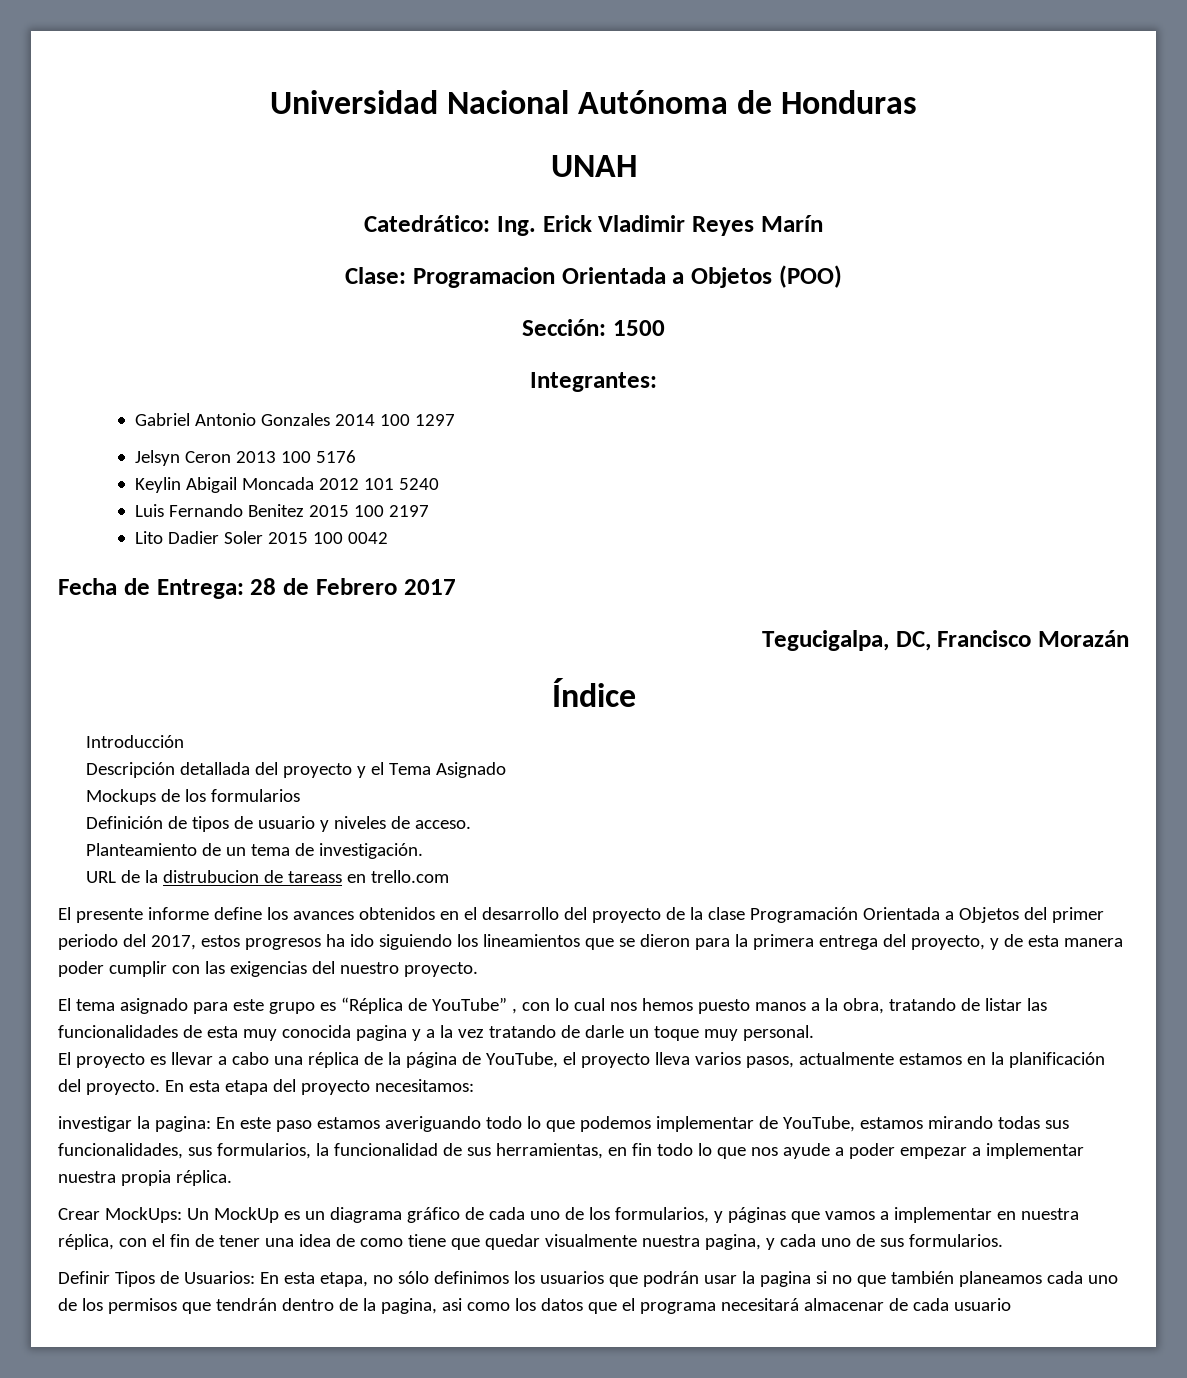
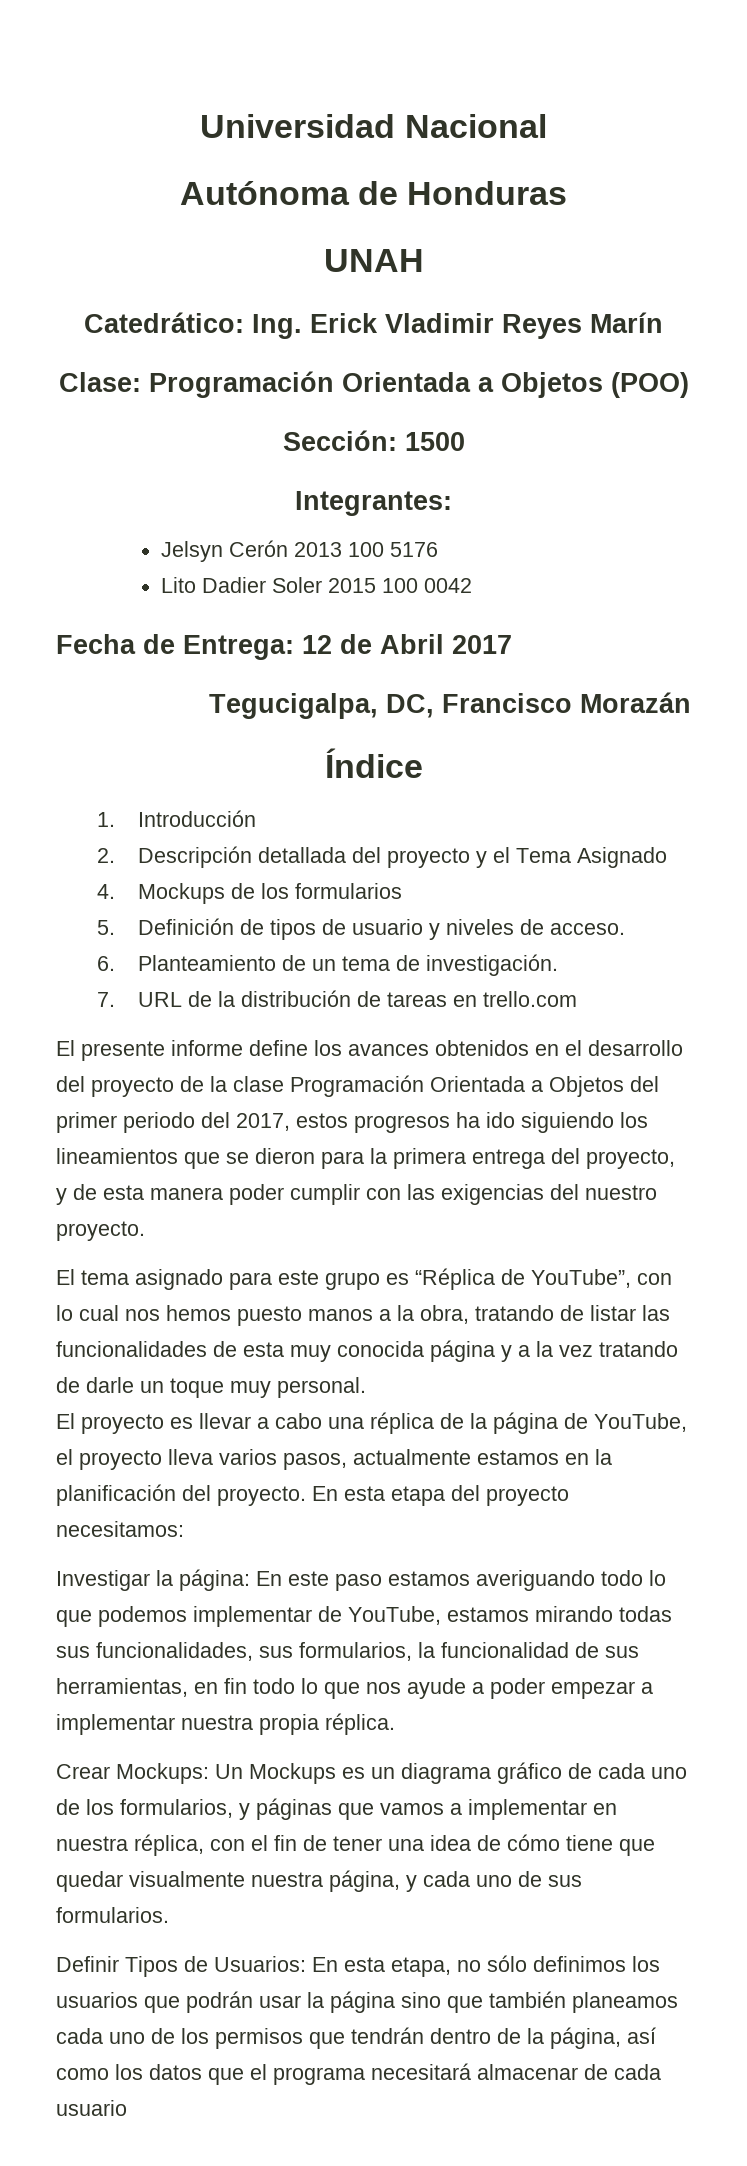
- Universidad Nacional Autónoma de Honduras
+ Universidad Nacional
+ Autónoma de Honduras
- Clase: Programacion Orientada a Objetos (POO)
+ Clase: Programación Orientada a Objetos (POO)
- Gabriel Antonio Gonzales 2014 100 1297
- Jelsyn Ceron 2013 100 5176
+ Jelsyn Cerón 2013 100 5176
- Keylin Abigail Moncada 2012 101 5240
- Luis Fernando Benitez 2015 100 2197
- Fecha de Entrega: 28 de Febrero 2017
+ Fecha de Entrega: 12 de Abril 2017
- Introducción
+ 1. Introducción
- Descripción detallada del proyecto y el Tema Asignado
+ 2. Descripción detallada del proyecto y el Tema Asignado
- Mockups de los formularios
+ 4. Mockups de los formularios
- Definición de tipos de usuario y niveles de acceso.
+ 5. Definición de tipos de usuario y niveles de acceso.
- Planteamiento de un tema de investigación.
+ 6. Planteamiento de un tema de investigación.
- URL de la distrubucion de tareass en trello.com
+ 7. URL de la distribución de tareas en trello.com
- El tema asignado para este grupo es “Réplica de YouTube” , con lo cual nos hemos puesto manos a la obra, tratando de listar las funcionalidades de esta muy conocida pagina y a la vez tratando de darle un toque muy personal.
+ El tema asignado para este grupo es “Réplica de YouTube”, con lo cual nos hemos puesto manos a la obra, tratando de listar las funcionalidades de esta muy conocida página y a la vez tratando de darle un toque muy personal.
- investigar la pagina: En este paso estamos averiguando todo lo que podemos implementar de YouTube, estamos mirando todas sus funcionalidades, sus formularios, la funcionalidad de sus herramientas, en fin todo lo que nos ayude a poder empezar a implementar nuestra propia réplica.
+ Investigar la página: En este paso estamos averiguando todo lo que podemos implementar de YouTube, estamos mirando todas sus funcionalidades, sus formularios, la funcionalidad de sus herramientas, en fin todo lo que nos ayude a poder empezar a implementar nuestra propia réplica.
- Crear MockUps: Un MockUp es un diagrama gráfico de cada uno de los formularios, y páginas que vamos a implementar en nuestra réplica, con el fin de tener una idea de como tiene que quedar visualmente nuestra pagina, y cada uno de sus formularios.
+ Crear Mockups: Un Mockups es un diagrama gráfico de cada uno de los formularios, y páginas que vamos a implementar en nuestra réplica, con el fin de tener una idea de cómo tiene que quedar visualmente nuestra página, y cada uno de sus formularios.
- Definir Tipos de Usuarios: En esta etapa, no sólo definimos los usuarios que podrán usar la pagina si no que también planeamos cada uno de los permisos que tendrán dentro de la pagina, asi como los datos que el programa necesitará almacenar de cada usuario
+ Definir Tipos de Usuarios: En esta etapa, no sólo definimos los usuarios que podrán usar la página sino que también planeamos cada uno de los permisos que tendrán dentro de la página, así como los datos que el programa necesitará almacenar de cada usuario

